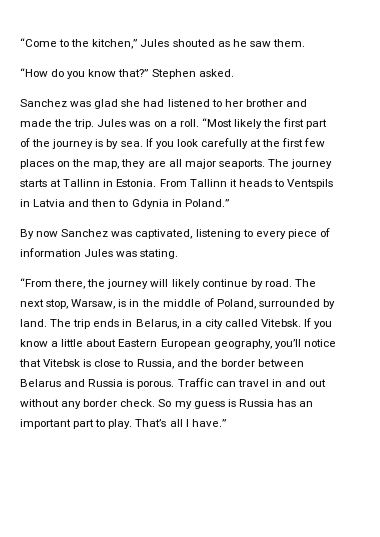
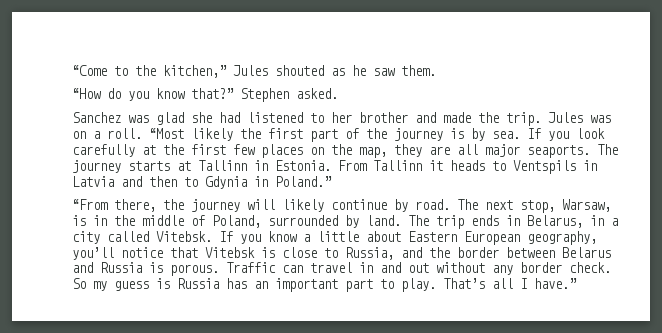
- By now Sanchez was captivated, listening to every piece of information Jules was stating.

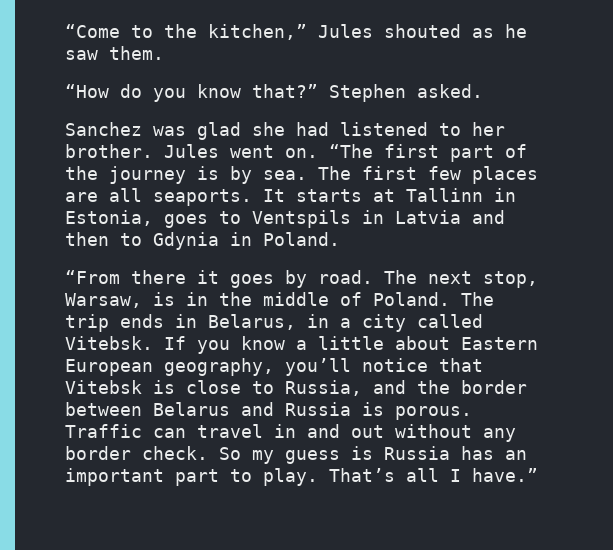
- Sanchez was glad she had listened to her brother and made the trip. Jules was on a roll. “Most likely the first part of the journey is by sea.
+ Sanchez was glad she had listened to her brother. Jules went on. “The first part of the journey is by sea.
- If you look carefully at the first few places on the map, they are all major seaports. The journey starts at Tallinn in Estonia. From Tallinn it heads to Ventspils in Latvia and then to Gdynia in Poland.”
+ The first few places are all seaports. It starts at Tallinn in Estonia, goes to Ventspils in Latvia and then to Gdynia in Poland.
- “From there, the journey will likely continue by road.
+ “From there it goes by road.
- The next stop, Warsaw, is in the middle of Poland, surrounded by land.
+ The next stop, Warsaw, is in the middle of Poland.

